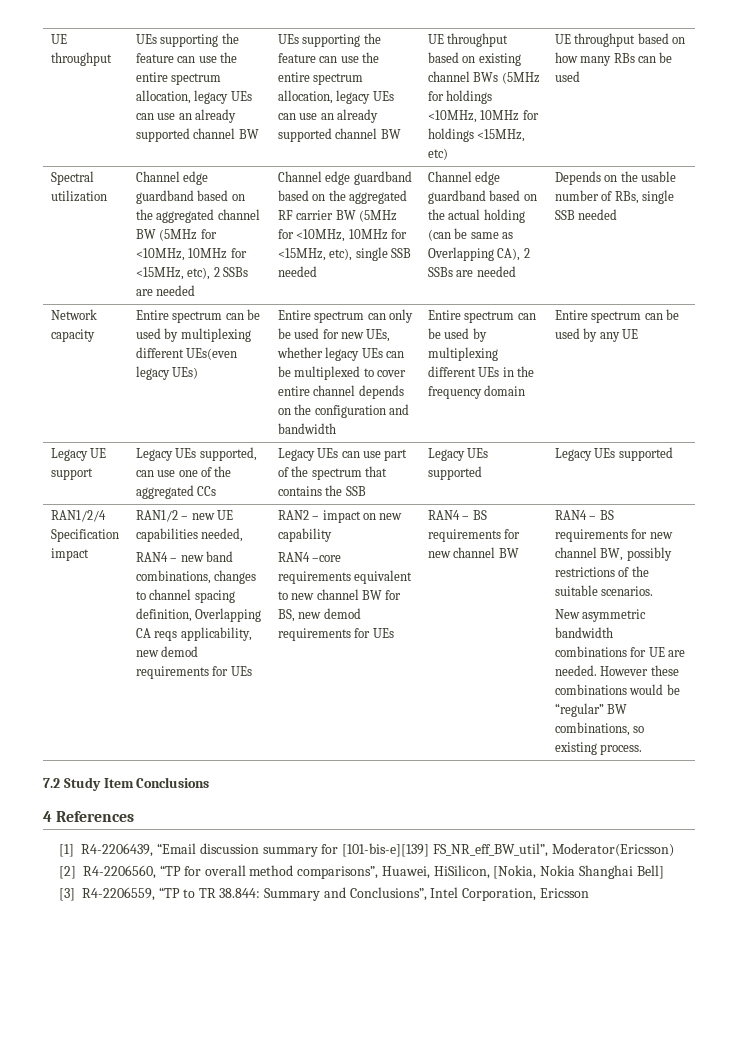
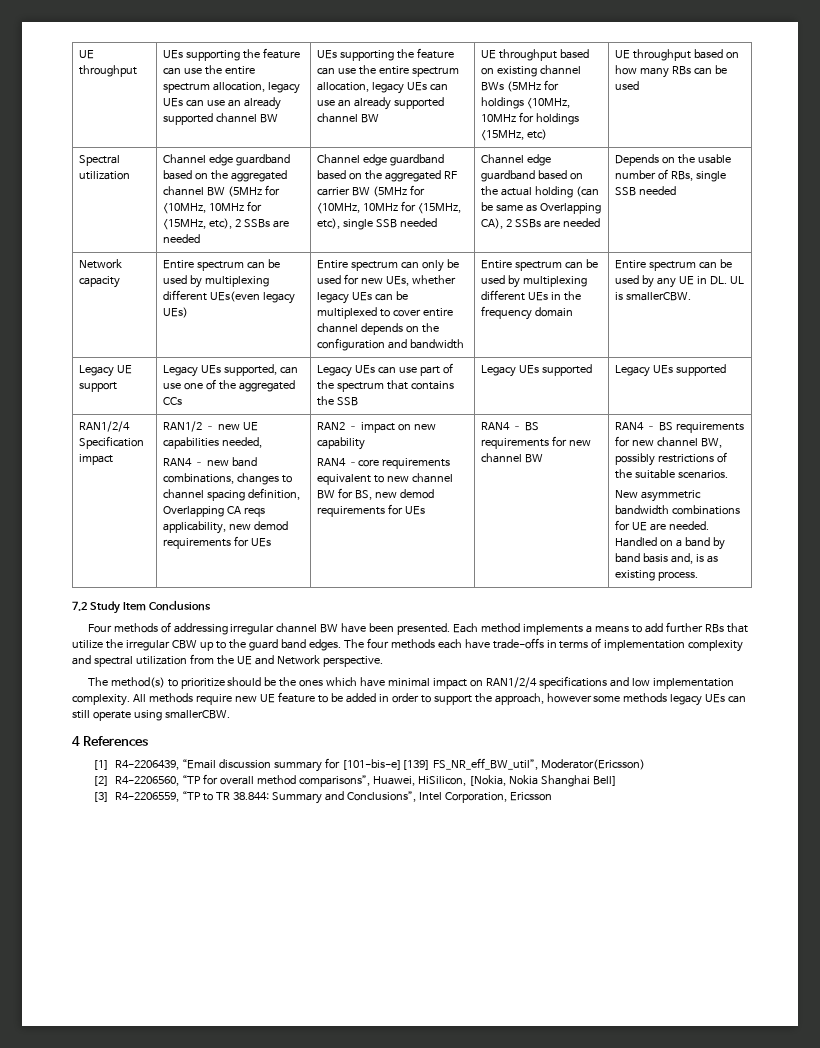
- Entire spectrum can be used by any UE
+ Entire spectrum can be used by any UE in DL. UL is smallerCBW.
- However these combinations would be “regular” BW combinations, so existing process.
+ Handled on a band by band basis and, is as existing process.
+ Four methods of addressing irregular channel BW have been presented. Each method implements a means to add further RBs that utilize the irregular CBW up to the guard band edges. The four methods each have trade-offs in terms of implementation complexity and spectral utilization from the UE and Network perspective.
+ The method(s) to prioritize should be the ones which have minimal impact on RAN1/2/4 specifications and low implementation complexity. All methods require new UE feature to be added in order to support the approach, however some methods legacy UEs can still operate using smallerCBW.

